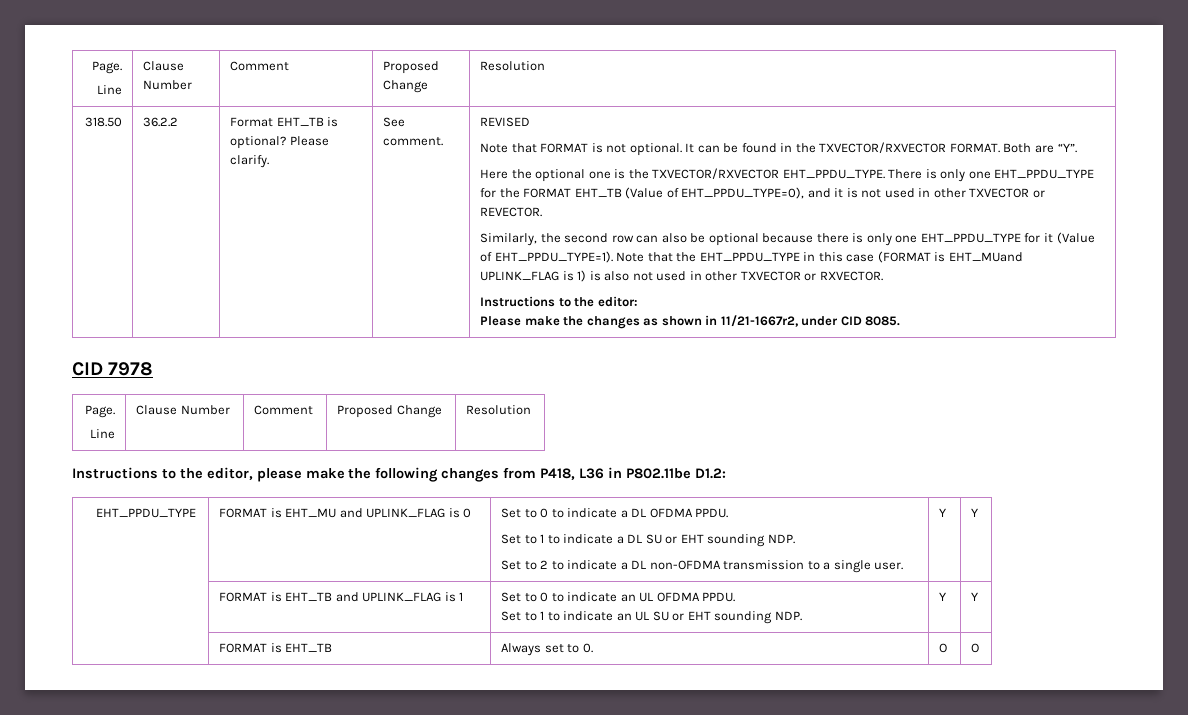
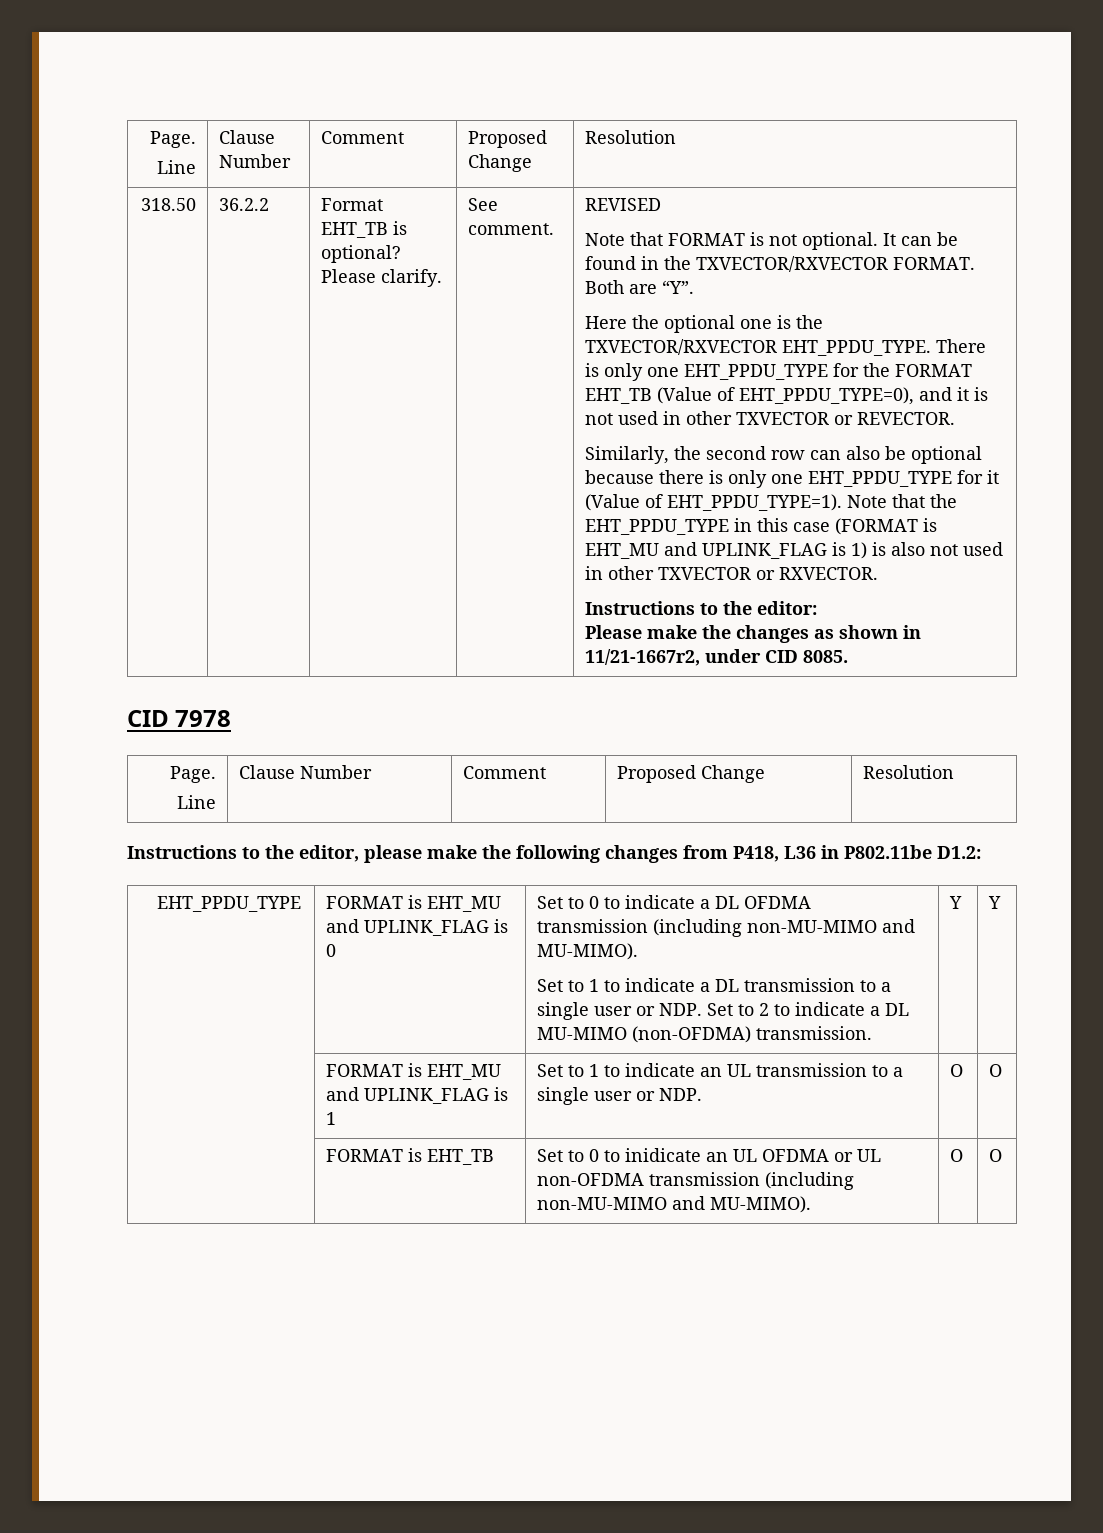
- Note that the EHT_PPDU_TYPE in this case (FORMAT is EHT_MUand UPLINK_FLAG is 1) is also not used in other TXVECTOR or RXVECTOR.
+ Note that the EHT_PPDU_TYPE in this case (FORMAT is EHT_MU and UPLINK_FLAG is 1) is also not used in other TXVECTOR or RXVECTOR.
- Set to 0 to indicate a DL OFDMA PPDU.
+ Set to 0 to indicate a DL OFDMA transmission (including non-MU-MIMO and MU-MIMO).
- Set to 1 to indicate a DL SU or EHT sounding NDP.
- Set to 2 to indicate a DL non-OFDMA transmission to a single user. | Y | Y
- | FORMAT is EHT_TB and UPLINK_FLAG is 1 | Set to 0 to indicate an UL OFDMA PPDU.
- Set to 1 to indicate an UL SU or EHT sounding NDP. | Y | Y
+ Set to 1 to indicate a DL transmission to a single user or NDP. Set to 2 to indicate a DL MU-MIMO (non-OFDMA) transmission. | Y | Y
+ | FORMAT is EHT_MU and UPLINK_FLAG is 1 | Set to 1 to indicate an UL transmission to a single user or NDP. | O | O
- | FORMAT is EHT_TB | Always set to 0. | O | O
+ | FORMAT is EHT_TB | Set to 0 to inidicate an UL OFDMA or UL non-OFDMA transmission (including non-MU-MIMO and MU-MIMO). | O | O

